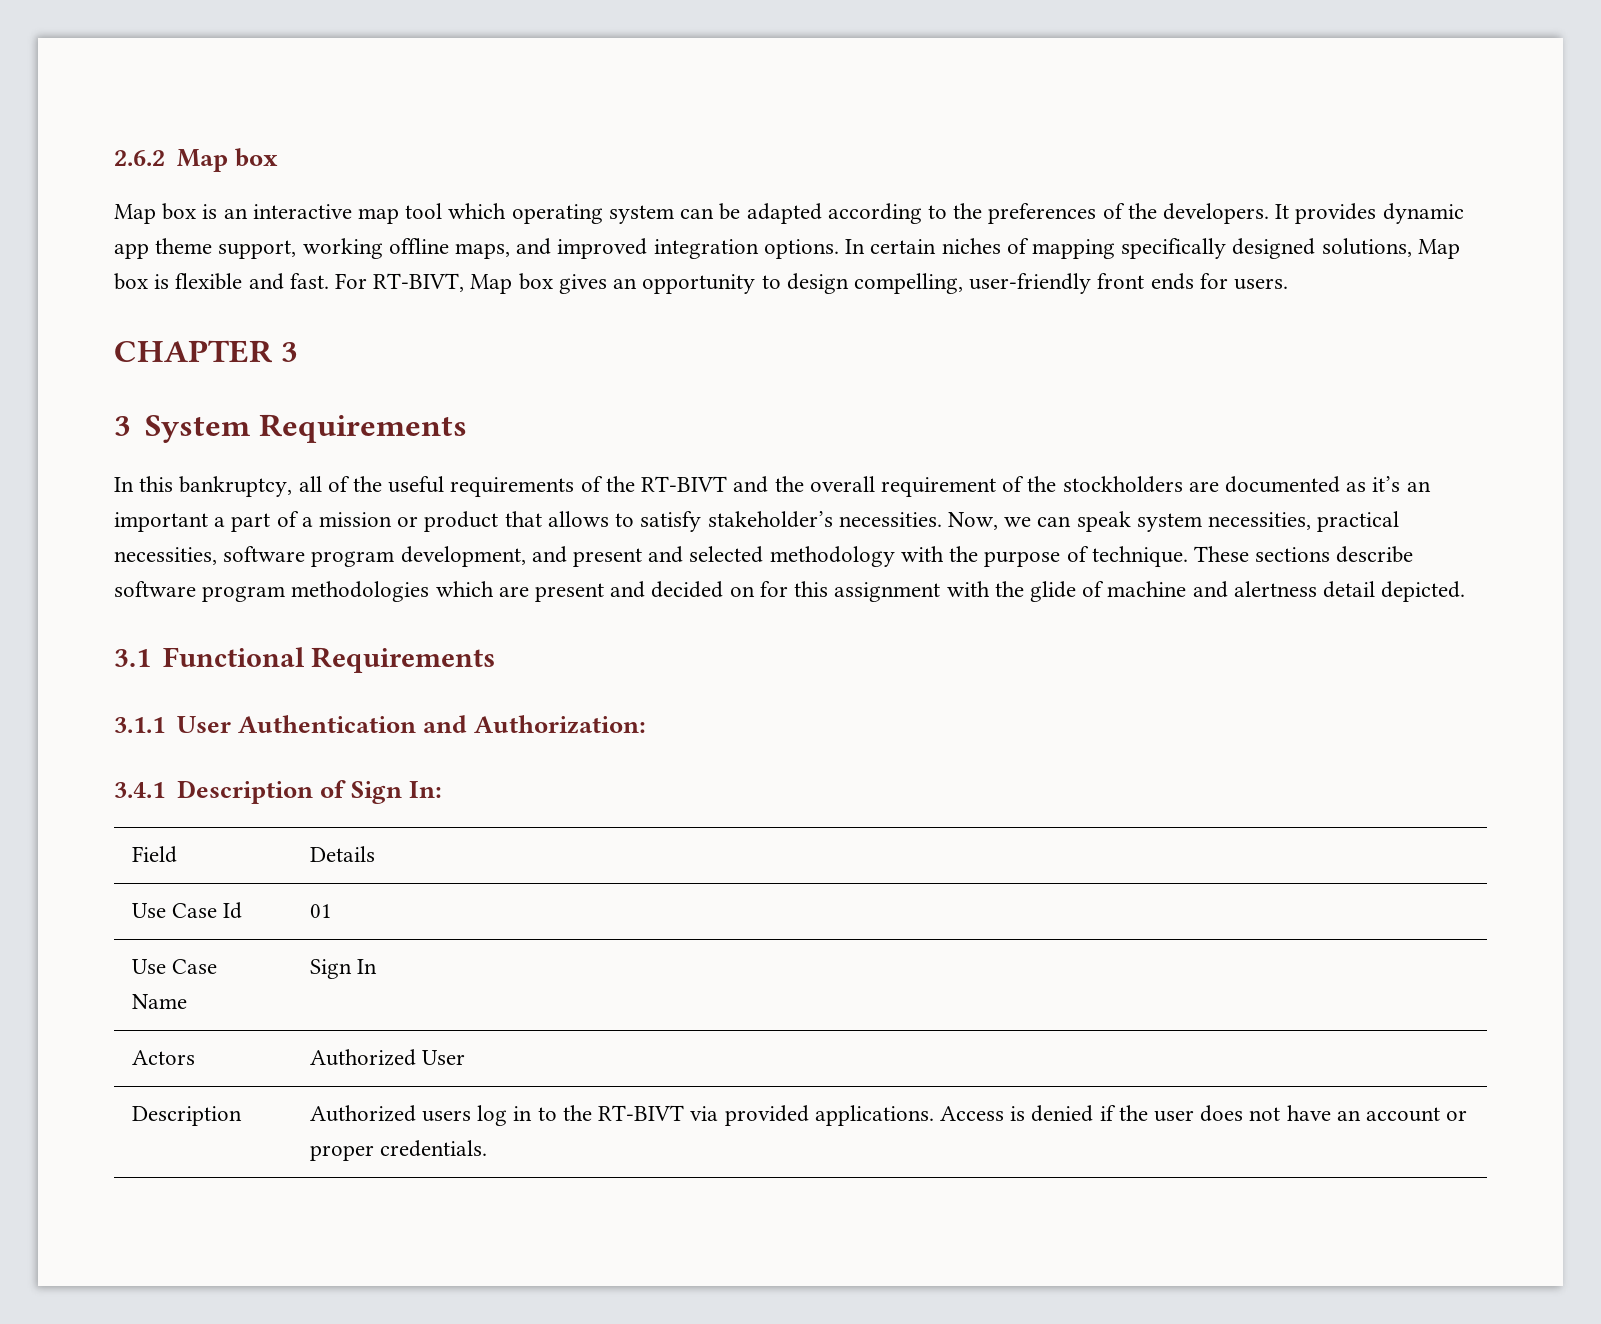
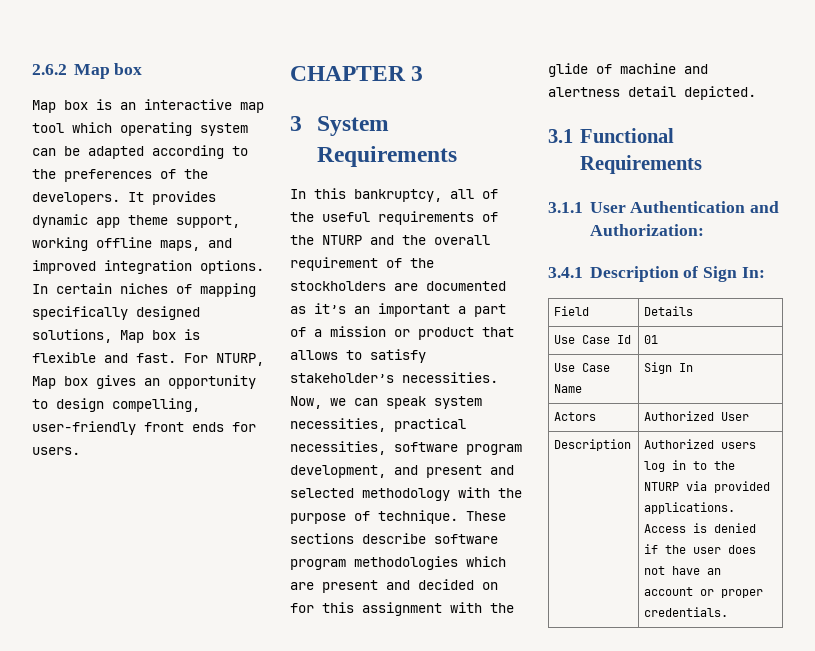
- For RT-BIVT, Map box gives an opportunity to design compelling, user-friendly front ends for users.
+ For NTURP, Map box gives an opportunity to design compelling, user-friendly front ends for users.
- In this bankruptcy, all of the useful requirements of the RT-BIVT and the overall requirement of the stockholders are documented as it’s an important a part of a mission or product that allows to satisfy stakeholder’s necessities.
+ In this bankruptcy, all of the useful requirements of the NTURP and the overall requirement of the stockholders are documented as it’s an important a part of a mission or product that allows to satisfy stakeholder’s necessities.
- Description | Authorized users log in to the RT-BIVT via provided applications. Access is denied if the user does not have an account or proper credentials.
+ Description | Authorized users log in to the NTURP via provided applications. Access is denied if the user does not have an account or proper credentials.

